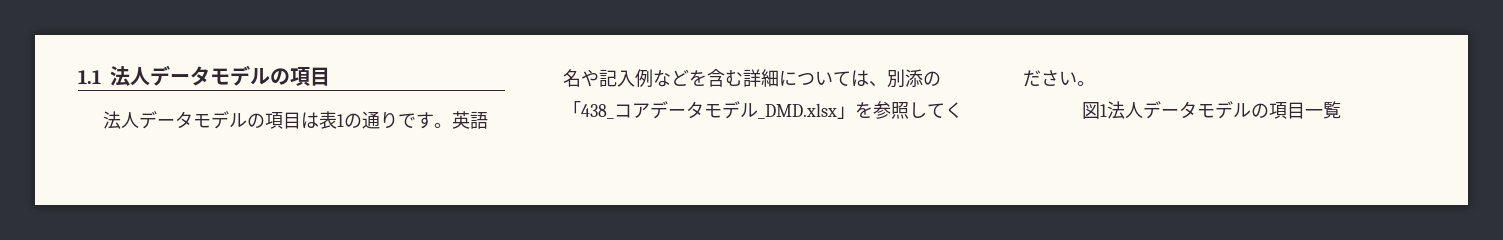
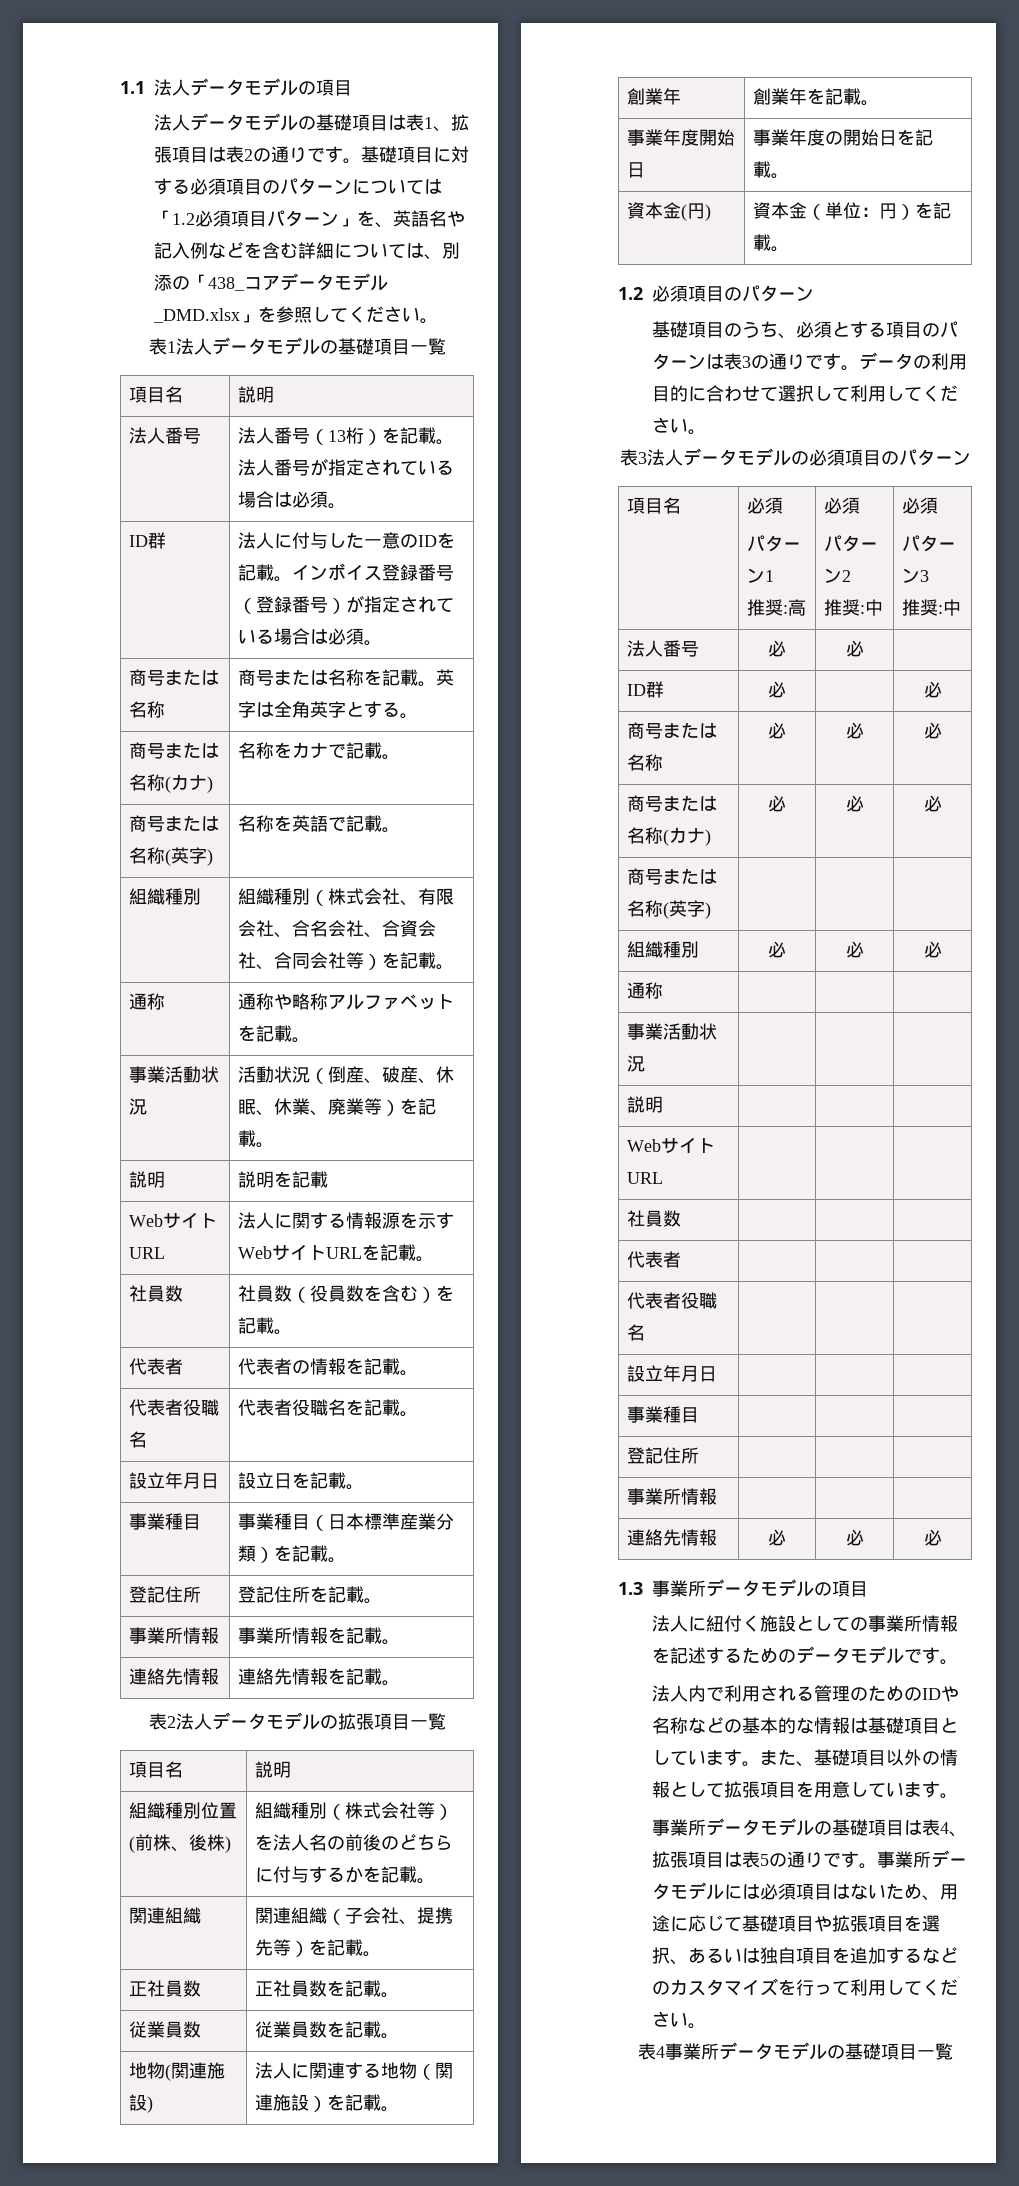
- 法人データモデルの項目は表1の通りです。英語名や記入例などを含む詳細については、別添の「438_コアデータモデル_DMD.xlsx」を参照してください。
+ 法人データモデルの基礎項目は表1、拡張項目は表2の通りです。基礎項目に対する必須項目のパターンについては「1.2必須項目パターン」を、英語名や記入例などを含む詳細については、別添の「438_コアデータモデル_DMD.xlsx」を参照してください。
- 図1法人データモデルの項目一覧
+ 表1法人データモデルの基礎項目一覧
+ 項目名 | 説明
+ 法人番号 | 法人番号（13桁）を記載。法人番号が指定されている場合は必須。
+ ID群 | 法人に付与した一意のIDを記載。インボイス登録番号（登録番号）が指定されている場合は必須。
+ 商号または名称 | 商号または名称を記載。英字は全角英字とする。
+ 商号または名称(カナ) | 名称をカナで記載。
+ 商号または名称(英字) | 名称を英語で記載。
+ 組織種別 | 組織種別（株式会社、有限会社、合名会社、合資会社、合同会社等）を記載。
+ 通称 | 通称や略称アルファベットを記載。
+ 事業活動状況 | 活動状況（倒産、破産、休眠、休業、廃業等）を記載。
+ 説明 | 説明を記載
+ WebサイトURL | 法人に関する情報源を示すWebサイトURLを記載。
+ 社員数 | 社員数（役員数を含む）を記載。
+ 代表者 | 代表者の情報を記載。
+ 代表者役職名 | 代表者役職名を記載。
+ 設立年月日 | 設立日を記載。
+ 事業種目 | 事業種目（日本標準産業分類）を記載。
+ 登記住所 | 登記住所を記載。
+ 事業所情報 | 事業所情報を記載。
+ 連絡先情報 | 連絡先情報を記載。
+ 表2法人データモデルの拡張項目一覧
+ 項目名 | 説明
+ 組織種別位置(前株、後株) | 組織種別（株式会社等）を法人名の前後のどちらに付与するかを記載。
+ 関連組織 | 関連組織（子会社、提携先等）を記載。
+ 正社員数 | 正社員数を記載。
+ 従業員数 | 従業員数を記載。
+ 地物(関連施設) | 法人に関連する地物（関連施設）を記載。
+ 創業年 | 創業年を記載。
+ 事業年度開始日 | 事業年度の開始日を記載。
+ 資本金(円) | 資本金（単位：円）を記載。
+ 1.2必須項目のパターン
+ 基礎項目のうち、必須とする項目のパターンは表3の通りです。データの利用目的に合わせて選択して利用してください。
+ 表3法人データモデルの必須項目のパターン
+ 項目名 | 必須
+ パターン1
+ 推奨:高 | 必須
+ パターン2
+ 推奨:中 | 必須
+ パターン3
+ 推奨:中
+ 法人番号 | 必 | 必 |
+ ID群 | 必 | | 必
+ 商号または名称 | 必 | 必 | 必
+ 商号または名称(カナ) | 必 | 必 | 必
+ 商号または名称(英字) | | |
+ 組織種別 | 必 | 必 | 必
+ 通称 | | |
+ 事業活動状況 | | |
+ 説明 | | |
+ WebサイトURL | | |
+ 社員数 | | |
+ 代表者 | | |
+ 代表者役職名 | | |
+ 設立年月日 | | |
+ 事業種目 | | |
+ 登記住所 | | |
+ 事業所情報 | | |
+ 連絡先情報 | 必 | 必 | 必
+ 1.3事業所データモデルの項目
+ 法人に紐付く施設としての事業所情報を記述するためのデータモデルです。
+ 法人内で利用される管理のためのIDや名称などの基本的な情報は基礎項目としています。また、基礎項目以外の情報として拡張項目を用意しています。
+ 事業所データモデルの基礎項目は表4、拡張項目は表5の通りです。事業所データモデルには必須項目はないため、用途に応じて基礎項目や拡張項目を選択、あるいは独自項目を追加するなどのカスタマイズを行って利用してください。
+ 表4事業所データモデルの基礎項目一覧

